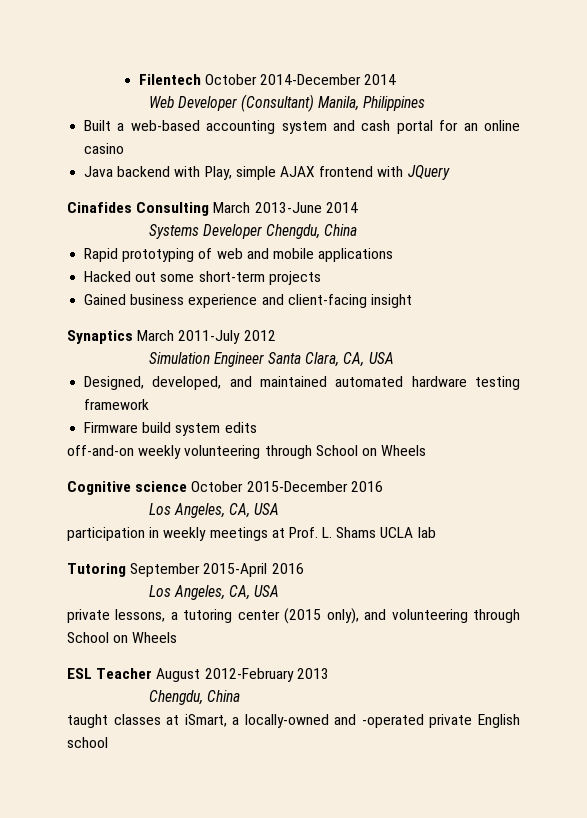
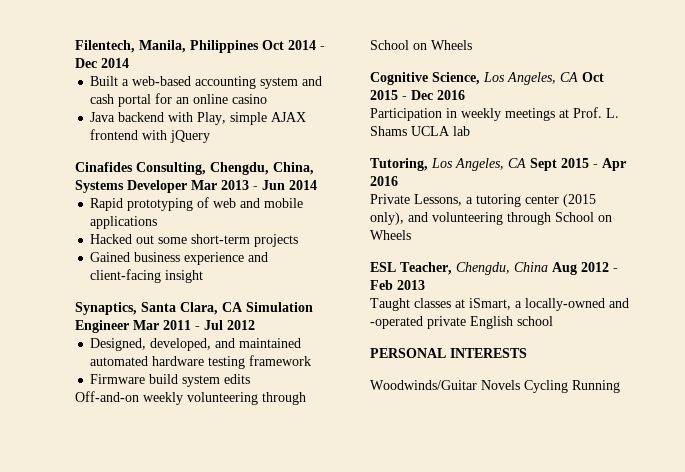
- Filentech October 2014-December 2014
- Web Developer (Consultant) Manila, Philippines
+ Filentech, Manila, Philippines Oct 2014 - Dec 2014
- Java backend with Play, simple AJAX frontend with JQuery
+ Java backend with Play, simple AJAX frontend with jQuery
- Cinafides Consulting March 2013-June 2014
- Systems Developer Chengdu, China
+ Cinafides Consulting, Chengdu, China, Systems Developer Mar 2013 - Jun 2014
- Synaptics March 2011-July 2012
- Simulation Engineer Santa Clara, CA, USA
+ Synaptics, Santa Clara, CA Simulation Engineer Mar 2011 - Jul 2012
- off-and-on weekly volunteering through School on Wheels
+ Off-and-on weekly volunteering through School on Wheels
- Cognitive science October 2015-December 2016
- Los Angeles, CA, USA
- participation in weekly meetings at Prof. L. Shams UCLA lab
+ Cognitive Science, Los Angeles, CA Oct 2015 - Dec 2016
+ Participation in weekly meetings at Prof. L. Shams UCLA lab
- Tutoring September 2015-April 2016
- Los Angeles, CA, USA
- private lessons, a tutoring center (2015 only), and volunteering through School on Wheels
+ Tutoring, Los Angeles, CA Sept 2015 - Apr 2016
+ Private Lessons, a tutoring center (2015 only), and volunteering through School on Wheels
- ESL Teacher August 2012-February 2013
- Chengdu, China
- taught classes at iSmart, a locally-owned and -operated private English school
+ ESL Teacher, Chengdu, China Aug 2012 - Feb 2013
+ Taught classes at iSmart, a locally-owned and -operated private English school
+ PERSONAL INTERESTS
+ Woodwinds/Guitar Novels Cycling Running

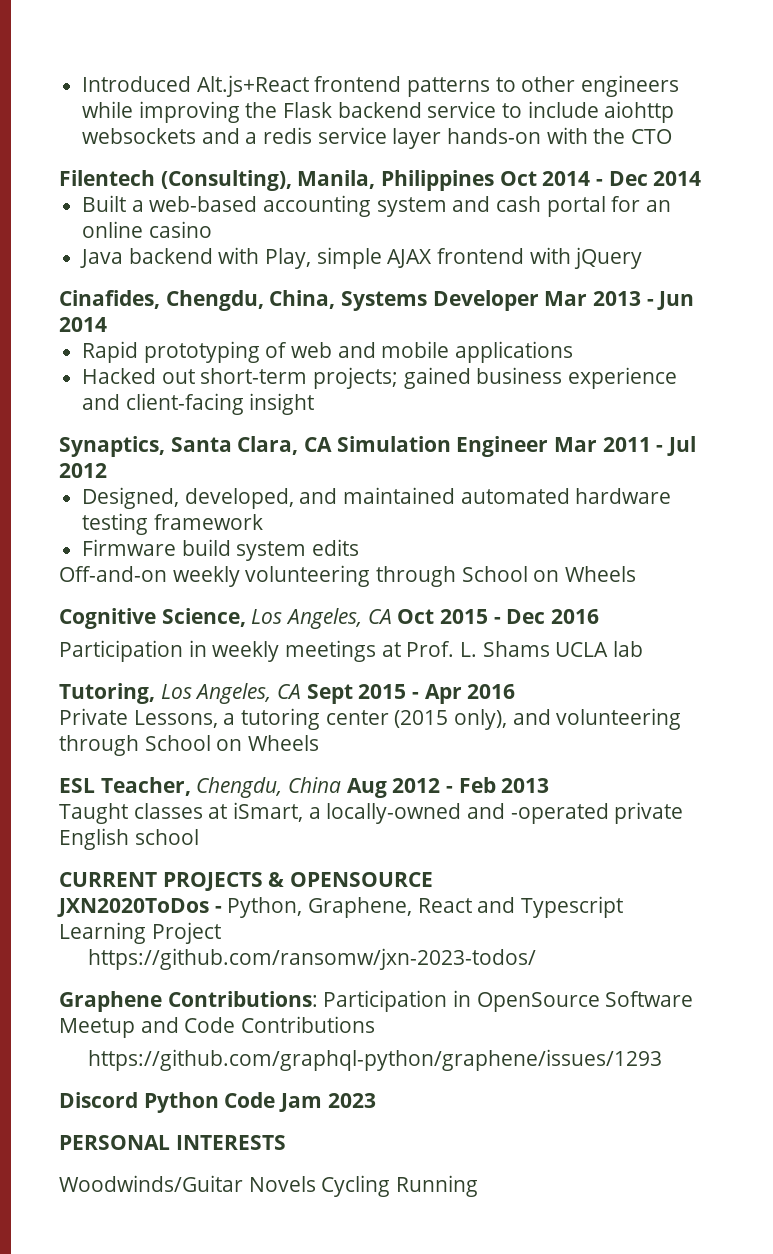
- Filentech, Manila, Philippines Oct 2014 - Dec 2014
+ Introduced Alt.js+React frontend patterns to other engineers while improving the Flask backend service to include aiohttp websockets and a redis service layer hands-on with the CTO
+ Filentech (Consulting), Manila, Philippines Oct 2014 - Dec 2014
- Cinafides Consulting, Chengdu, China, Systems Developer Mar 2013 - Jun 2014
+ Cinafides, Chengdu, China, Systems Developer Mar 2013 - Jun 2014
- Hacked out some short-term projects
- Gained business experience and client-facing insight
+ Hacked out short-term projects; gained business experience and client-facing insight
+ CURRENT PROJECTS & OPENSOURCE
+ JXN2020ToDos - Python, Graphene, React and Typescript Learning Project
+ https://github.com/ransomw/jxn-2023-todos/
+ Graphene Contributions: Participation in OpenSource Software Meetup and Code Contributions
+ https://github.com/graphql-python/graphene/issues/1293
+ Discord Python Code Jam 2023

